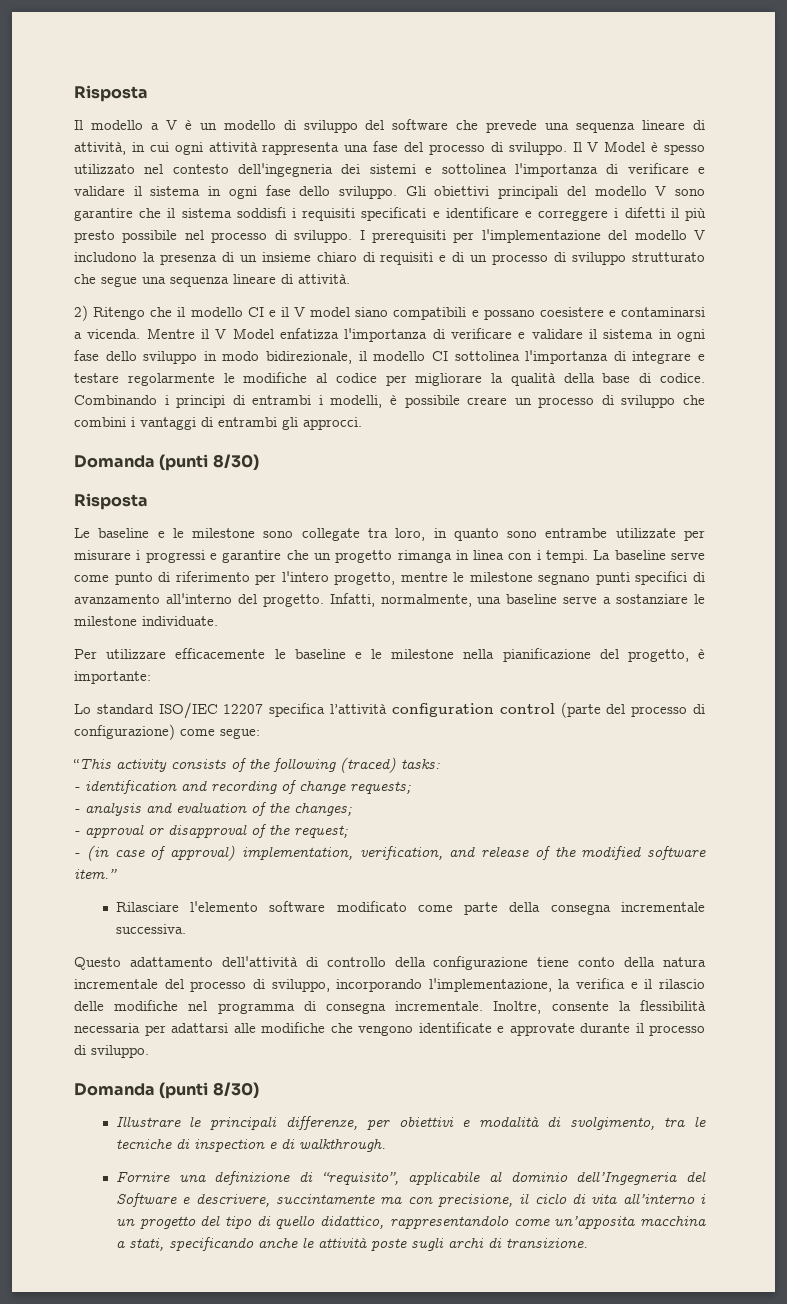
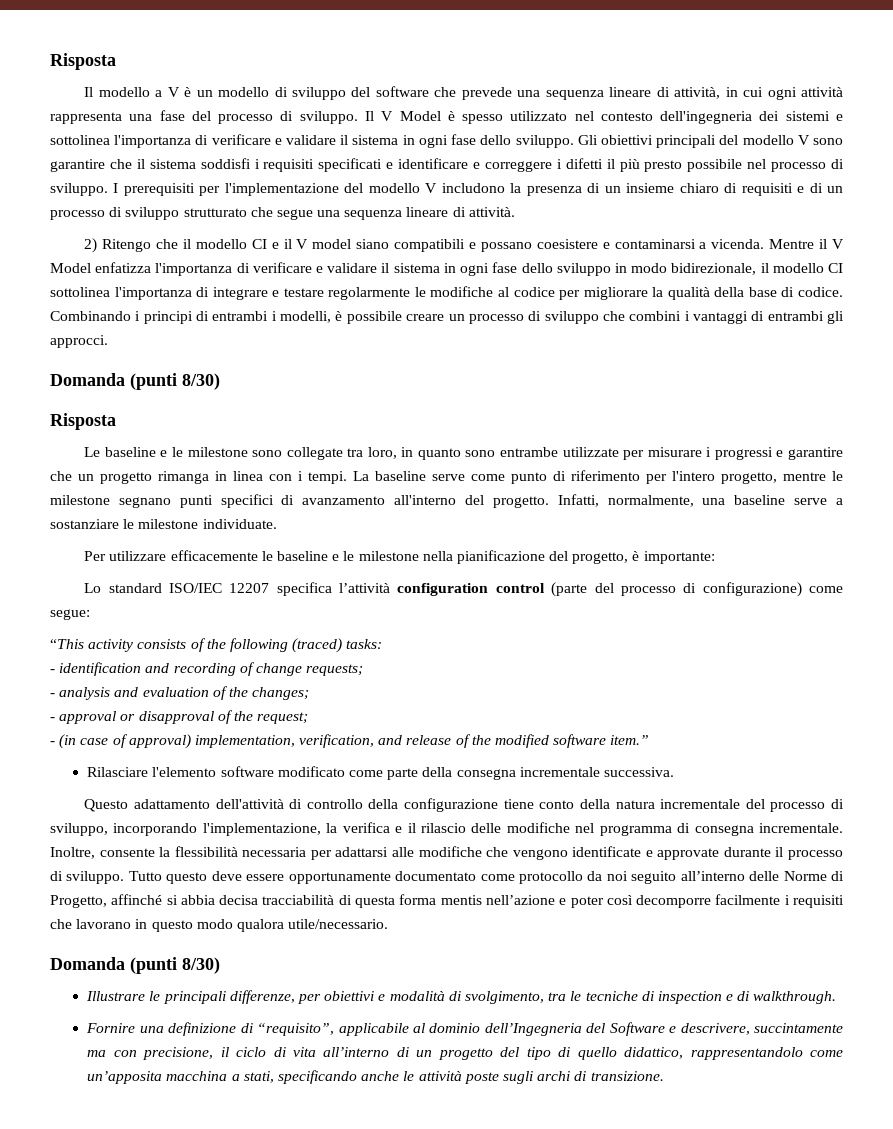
+ Tutto questo deve essere opportunamente documentato come protocollo da noi seguito all’interno delle Norme di Progetto, affinché si abbia decisa tracciabilità di questa forma mentis nell’azione e poter così decomporre facilmente i requisiti che lavorano in questo modo qualora utile/necessario.
- Fornire una definizione di “requisito”, applicabile al dominio dell’Ingegneria del Software e descrivere, succintamente ma con precisione, il ciclo di vita all’interno i un progetto del tipo di quello didattico, rappresentandolo come un’apposita macchina a stati, specificando anche le attività poste sugli archi di transizione.
+ Fornire una definizione di “requisito”, applicabile al dominio dell’Ingegneria del Software e descrivere, succintamente ma con precisione, il ciclo di vita all’interno di un progetto del tipo di quello didattico, rappresentandolo come un’apposita macchina a stati, specificando anche le attività poste sugli archi di transizione.

